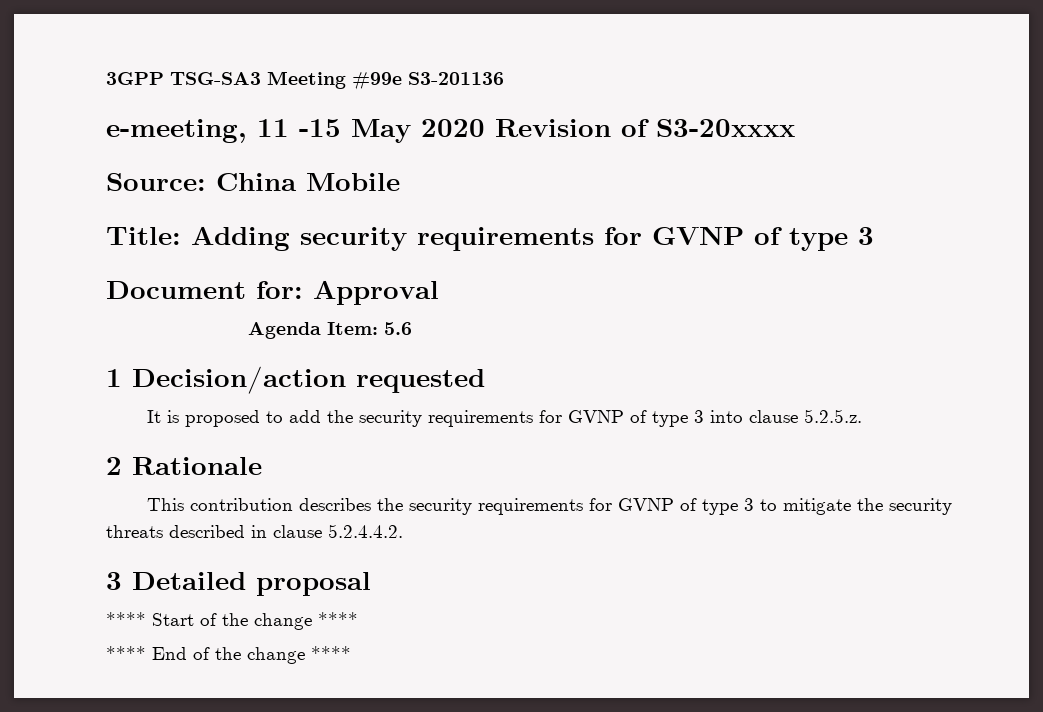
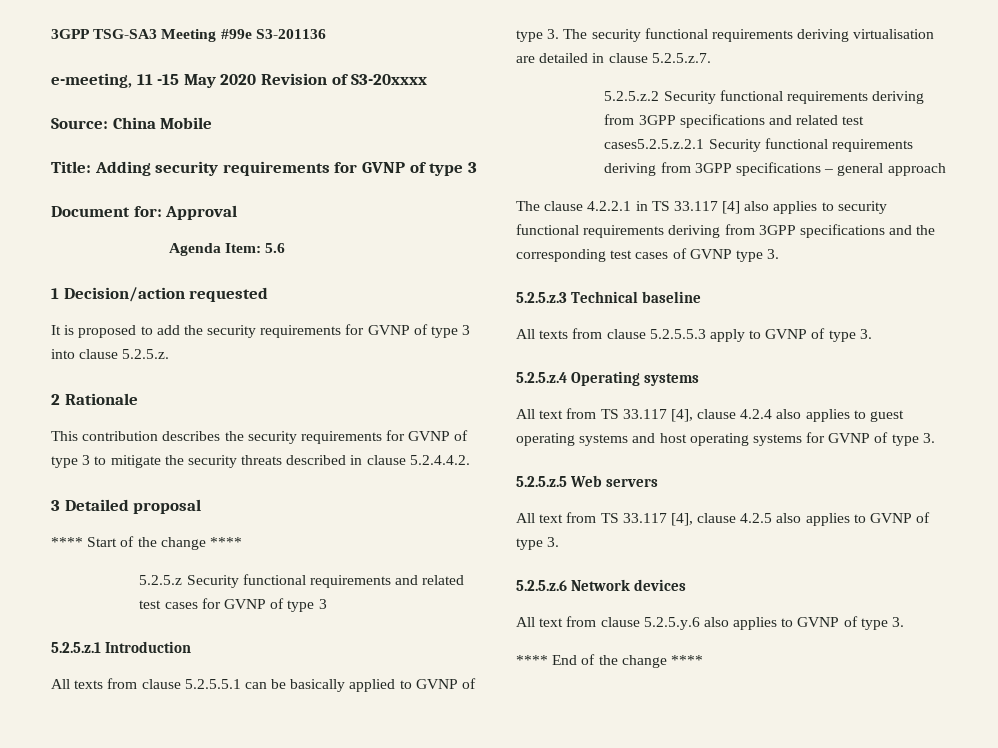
+ 5.2.5.z Security functional requirements and related test cases for GVNP of type 3
+ 5.2.5.z.1 Introduction
+ All texts from clause 5.2.5.5.1 can be basically applied to GVNP of type 3. The security functional requirements deriving virtualisation are detailed in clause 5.2.5.z.7.
+ 5.2.5.z.2 Security functional requirements deriving from 3GPP specifications and related test cases5.2.5.z.2.1 Security functional requirements deriving from 3GPP specifications – general approach
+ The clause 4.2.2.1 in TS 33.117 [4] also applies to security functional requirements deriving from 3GPP specifications and the corresponding test cases of GVNP type 3.
+ 5.2.5.z.3 Technical baseline
+ All texts from clause 5.2.5.5.3 apply to GVNP of type 3.
+ 5.2.5.z.4 Operating systems
+ All text from TS 33.117 [4], clause 4.2.4 also applies to guest operating systems and host operating systems for GVNP of type 3.
+ 5.2.5.z.5 Web servers
+ All text from TS 33.117 [4], clause 4.2.5 also applies to GVNP of type 3.
+ 5.2.5.z.6 Network devices
+ All text from clause 5.2.5.y.6 also applies to GVNP of type 3.

